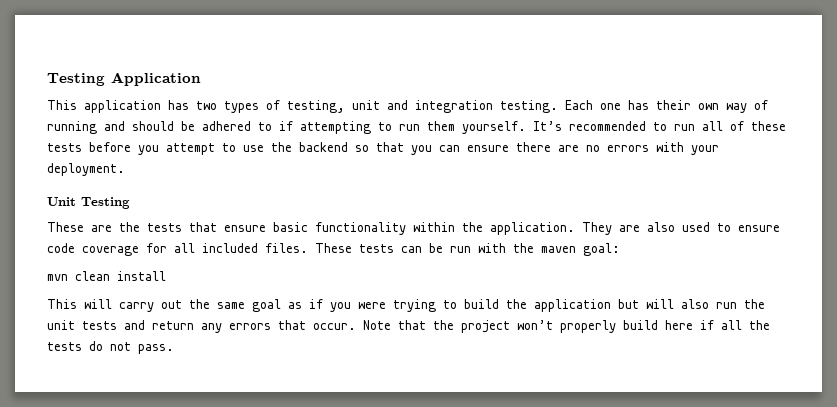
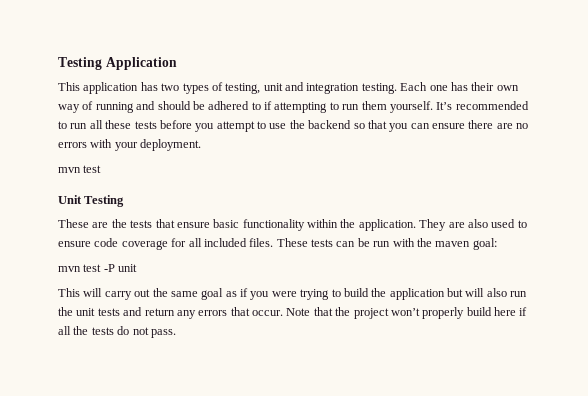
- It’s recommended to run all of these tests before you attempt to use the backend so that you can ensure there are no errors with your deployment.
+ It’s recommended to run all these tests before you attempt to use the backend so that you can ensure there are no errors with your deployment.
+ mvn test
- mvn clean install
+ mvn test -P unit

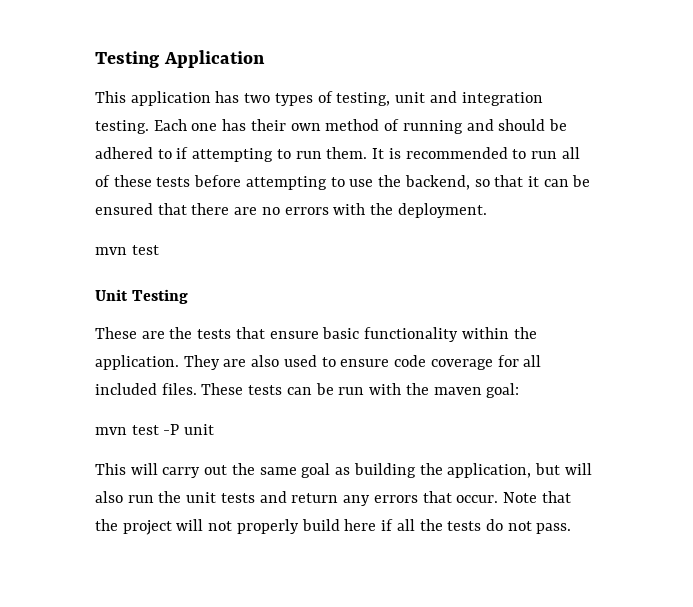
- Each one has their own way of running and should be adhered to if attempting to run them yourself. It’s recommended to run all these tests before you attempt to use the backend so that you can ensure there are no errors with your deployment.
+ Each one has their own method of running and should be adhered to if attempting to run them. It is recommended to run all of these tests before attempting to use the backend, so that it can be ensured that there are no errors with the deployment.
- This will carry out the same goal as if you were trying to build the application but will also run the unit tests and return any errors that occur.
+ This will carry out the same goal as building the application, but will also run the unit tests and return any errors that occur.
- Note that the project won’t properly build here if all the tests do not pass.
+ Note that the project will not properly build here if all the tests do not pass.

